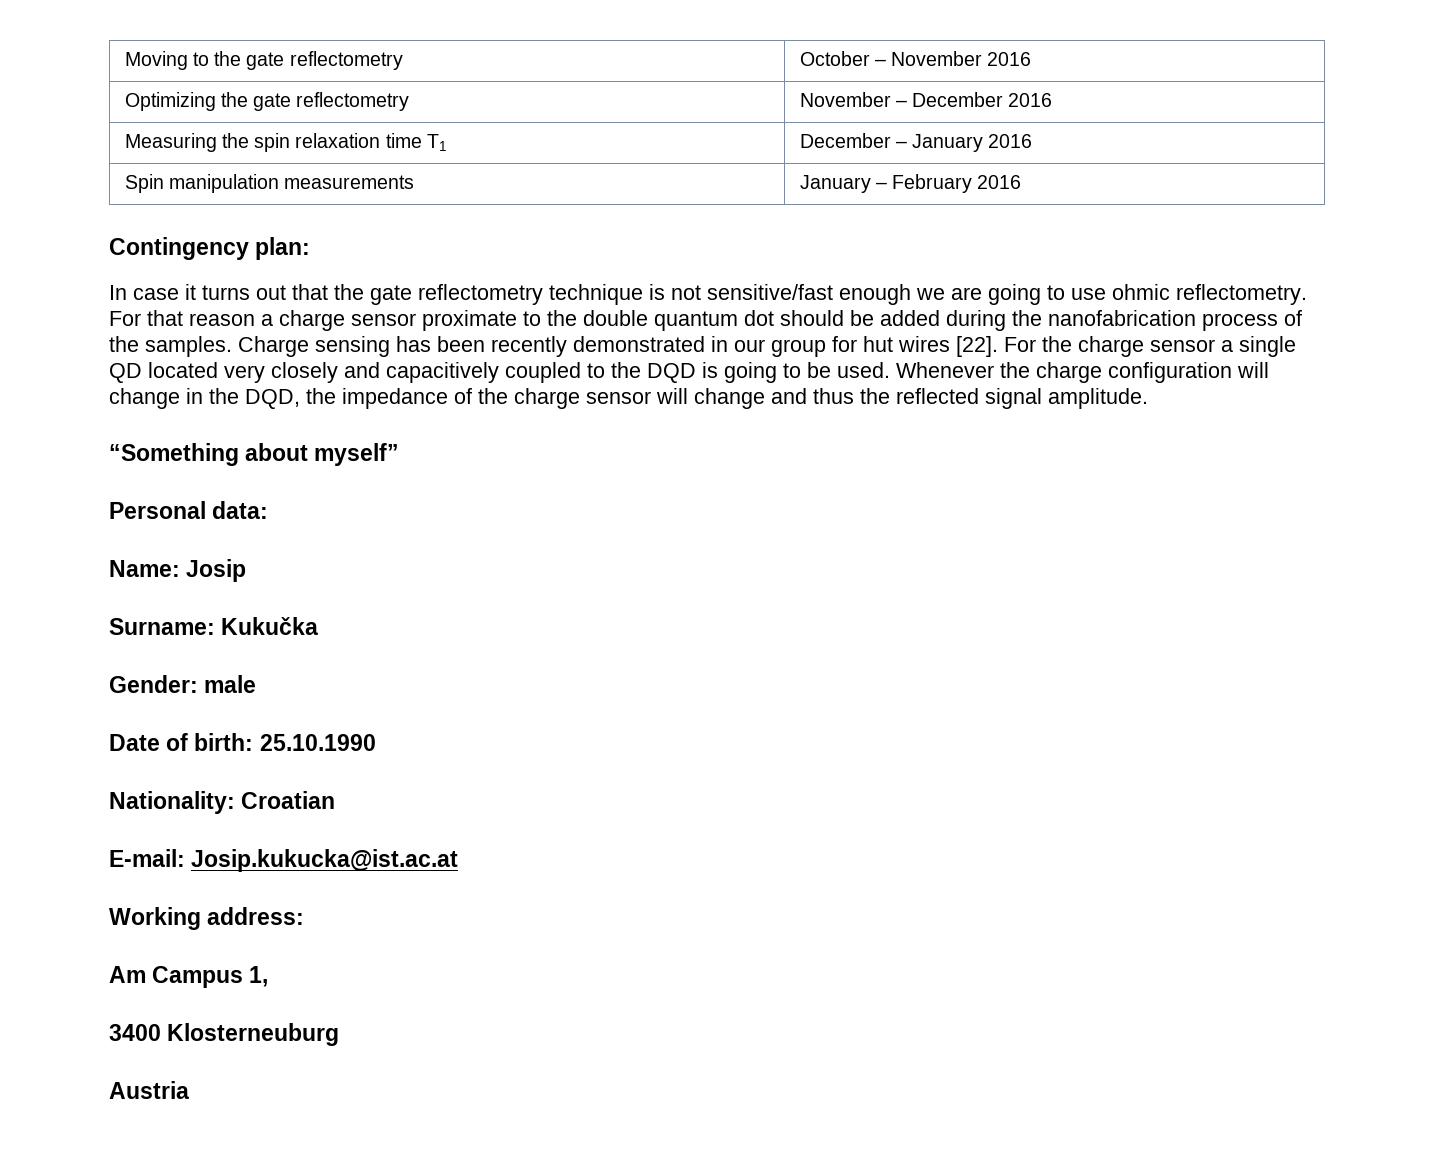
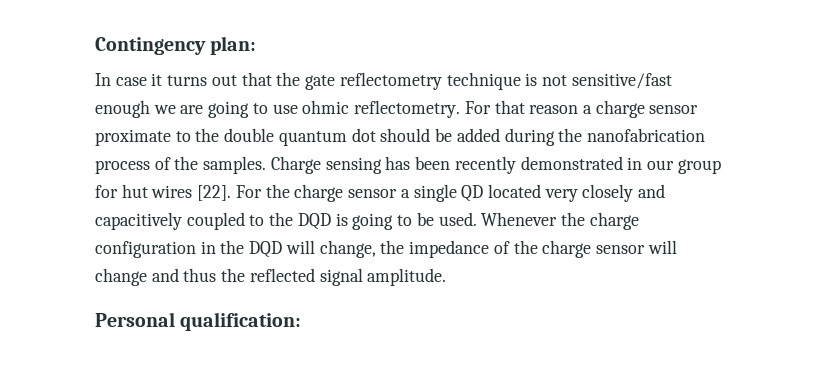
- Moving to the gate reflectometry | October – November 2016
- Optimizing the gate reflectometry | November – December 2016
- Measuring the spin relaxation time T1 | December – January 2016
- Spin manipulation measurements | January – February 2016
- Whenever the charge configuration will change in the DQD, the impedance of the charge sensor will change and thus the reflected signal amplitude.
+ Whenever the charge configuration in the DQD will change, the impedance of the charge sensor will change and thus the reflected signal amplitude.
- “Something about myself”
- Personal data:
- Name: Josip
- Surname: Kukučka
- Gender: male
- Date of birth: 25.10.1990
- Nationality: Croatian
- E-mail: Josip.kukucka@ist.ac.at
- Working address:
- Am Campus 1,
- 3400 Klosterneuburg
- Austria
+ Personal qualification:

